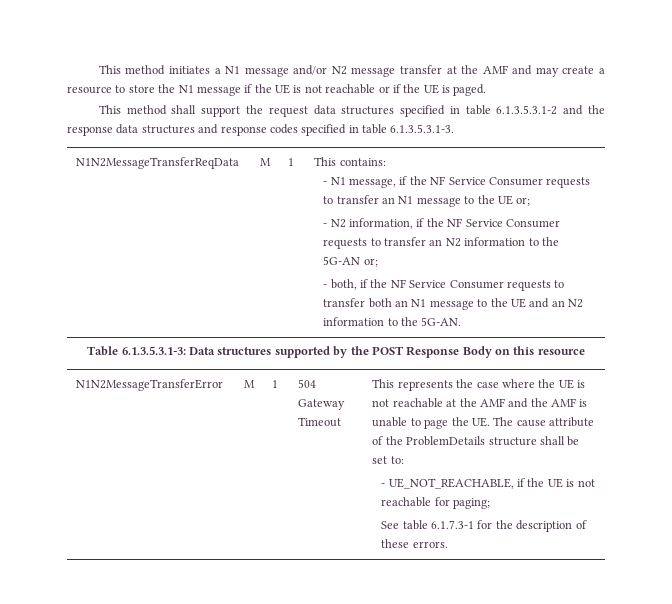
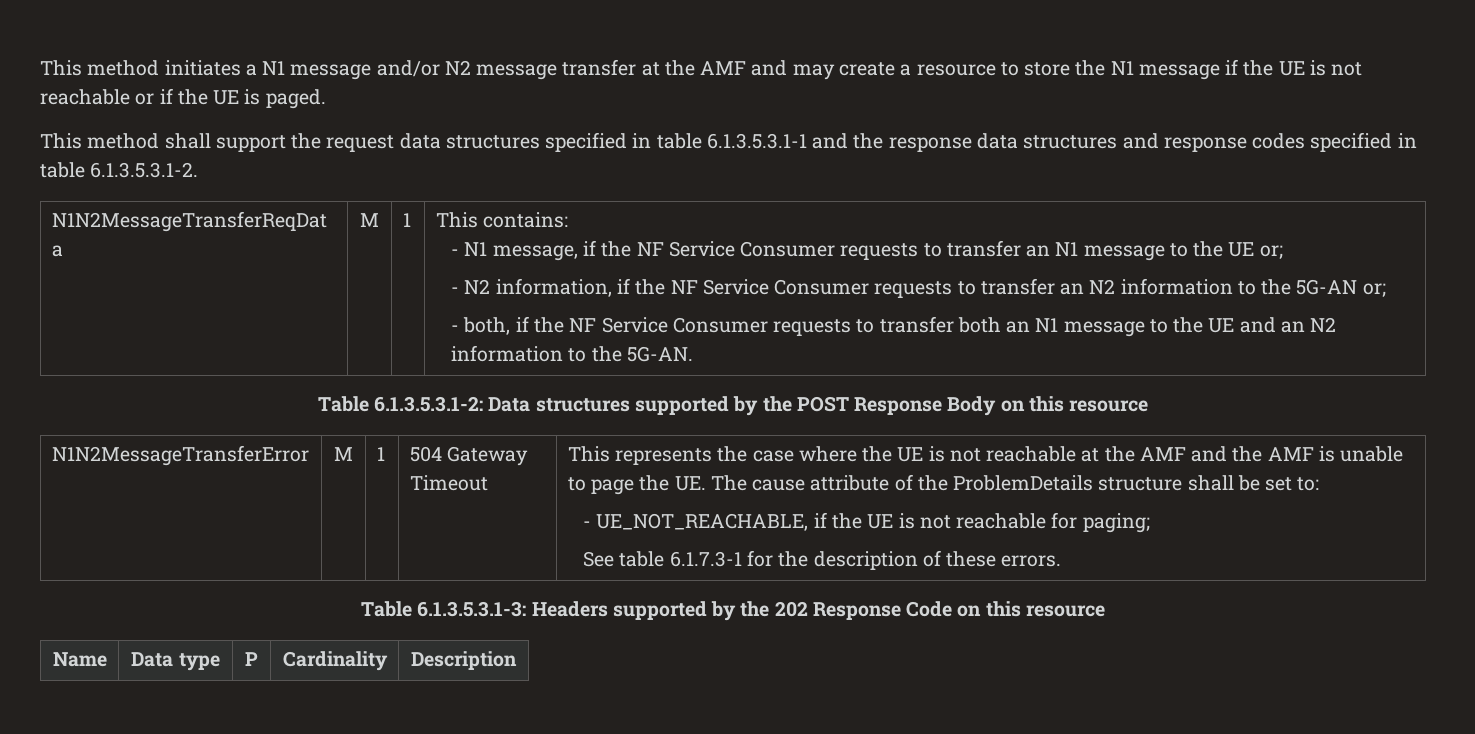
- This method shall support the request data structures specified in table 6.1.3.5.3.1-2 and the response data structures and response codes specified in table 6.1.3.5.3.1-3.
+ This method shall support the request data structures specified in table 6.1.3.5.3.1-1 and the response data structures and response codes specified in table 6.1.3.5.3.1-2.
- Table 6.1.3.5.3.1-3: Data structures supported by the POST Response Body on this resource
+ Table 6.1.3.5.3.1-2: Data structures supported by the POST Response Body on this resource
+ Table 6.1.3.5.3.1-3: Headers supported by the 202 Response Code on this resource
+ Name | Data type | P | Cardinality | Description

